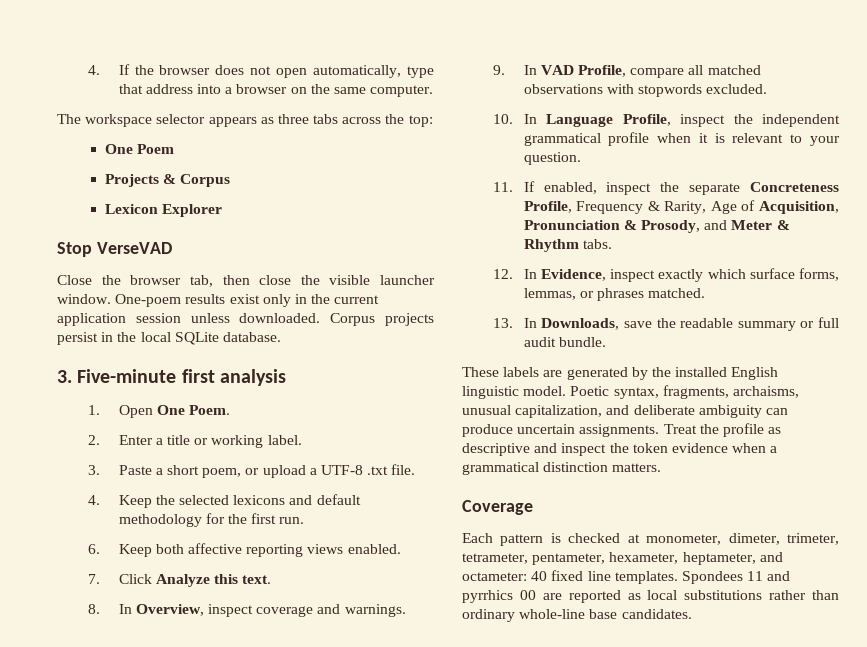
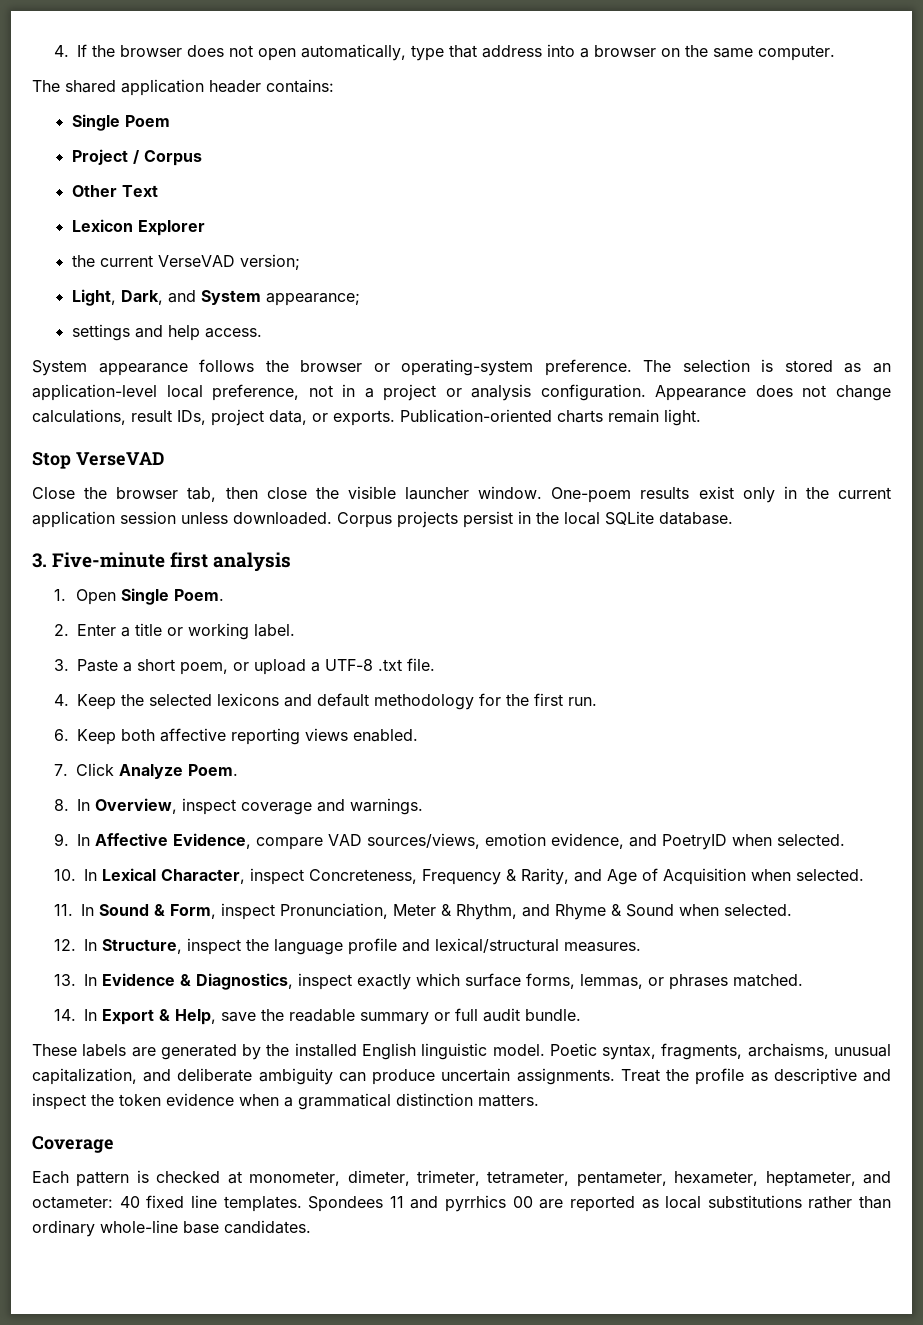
- The workspace selector appears as three tabs across the top:
- One Poem
+ The shared application header contains:
+ Single Poem
- Projects & Corpus
+ Project / Corpus
+ Other Text
+ the current VerseVAD version;
+ Light, Dark, and System appearance;
+ settings and help access.
+ System appearance follows the browser or operating-system preference. The selection is stored as an application-level local preference, not in a project or analysis configuration. Appearance does not change calculations, result IDs, project data, or exports. Publication-oriented charts remain light.
- 1. Open One Poem.
+ 1. Open Single Poem.
- 7. Click Analyze this text.
+ 7. Click Analyze Poem.
- 9. In VAD Profile, compare all matched observations with stopwords excluded.
- 10. In Language Profile, inspect the independent grammatical profile when it is relevant to your question.
- 11. If enabled, inspect the separate Concreteness Profile, Frequency & Rarity, Age of Acquisition, Pronunciation & Prosody, and Meter & Rhythm tabs.
- 12. In Evidence, inspect exactly which surface forms, lemmas, or phrases matched.
+ 9. In Affective Evidence, compare VAD sources/views, emotion evidence, and PoetryID when selected.
+ 10. In Lexical Character, inspect Concreteness, Frequency & Rarity, and Age of Acquisition when selected.
+ 11. In Sound & Form, inspect Pronunciation, Meter & Rhythm, and Rhyme & Sound when selected.
+ 12. In Structure, inspect the language profile and lexical/structural measures.
+ 13. In Evidence & Diagnostics, inspect exactly which surface forms, lemmas, or phrases matched.
- 13. In Downloads, save the readable summary or full audit bundle.
+ 14. In Export & Help, save the readable summary or full audit bundle.

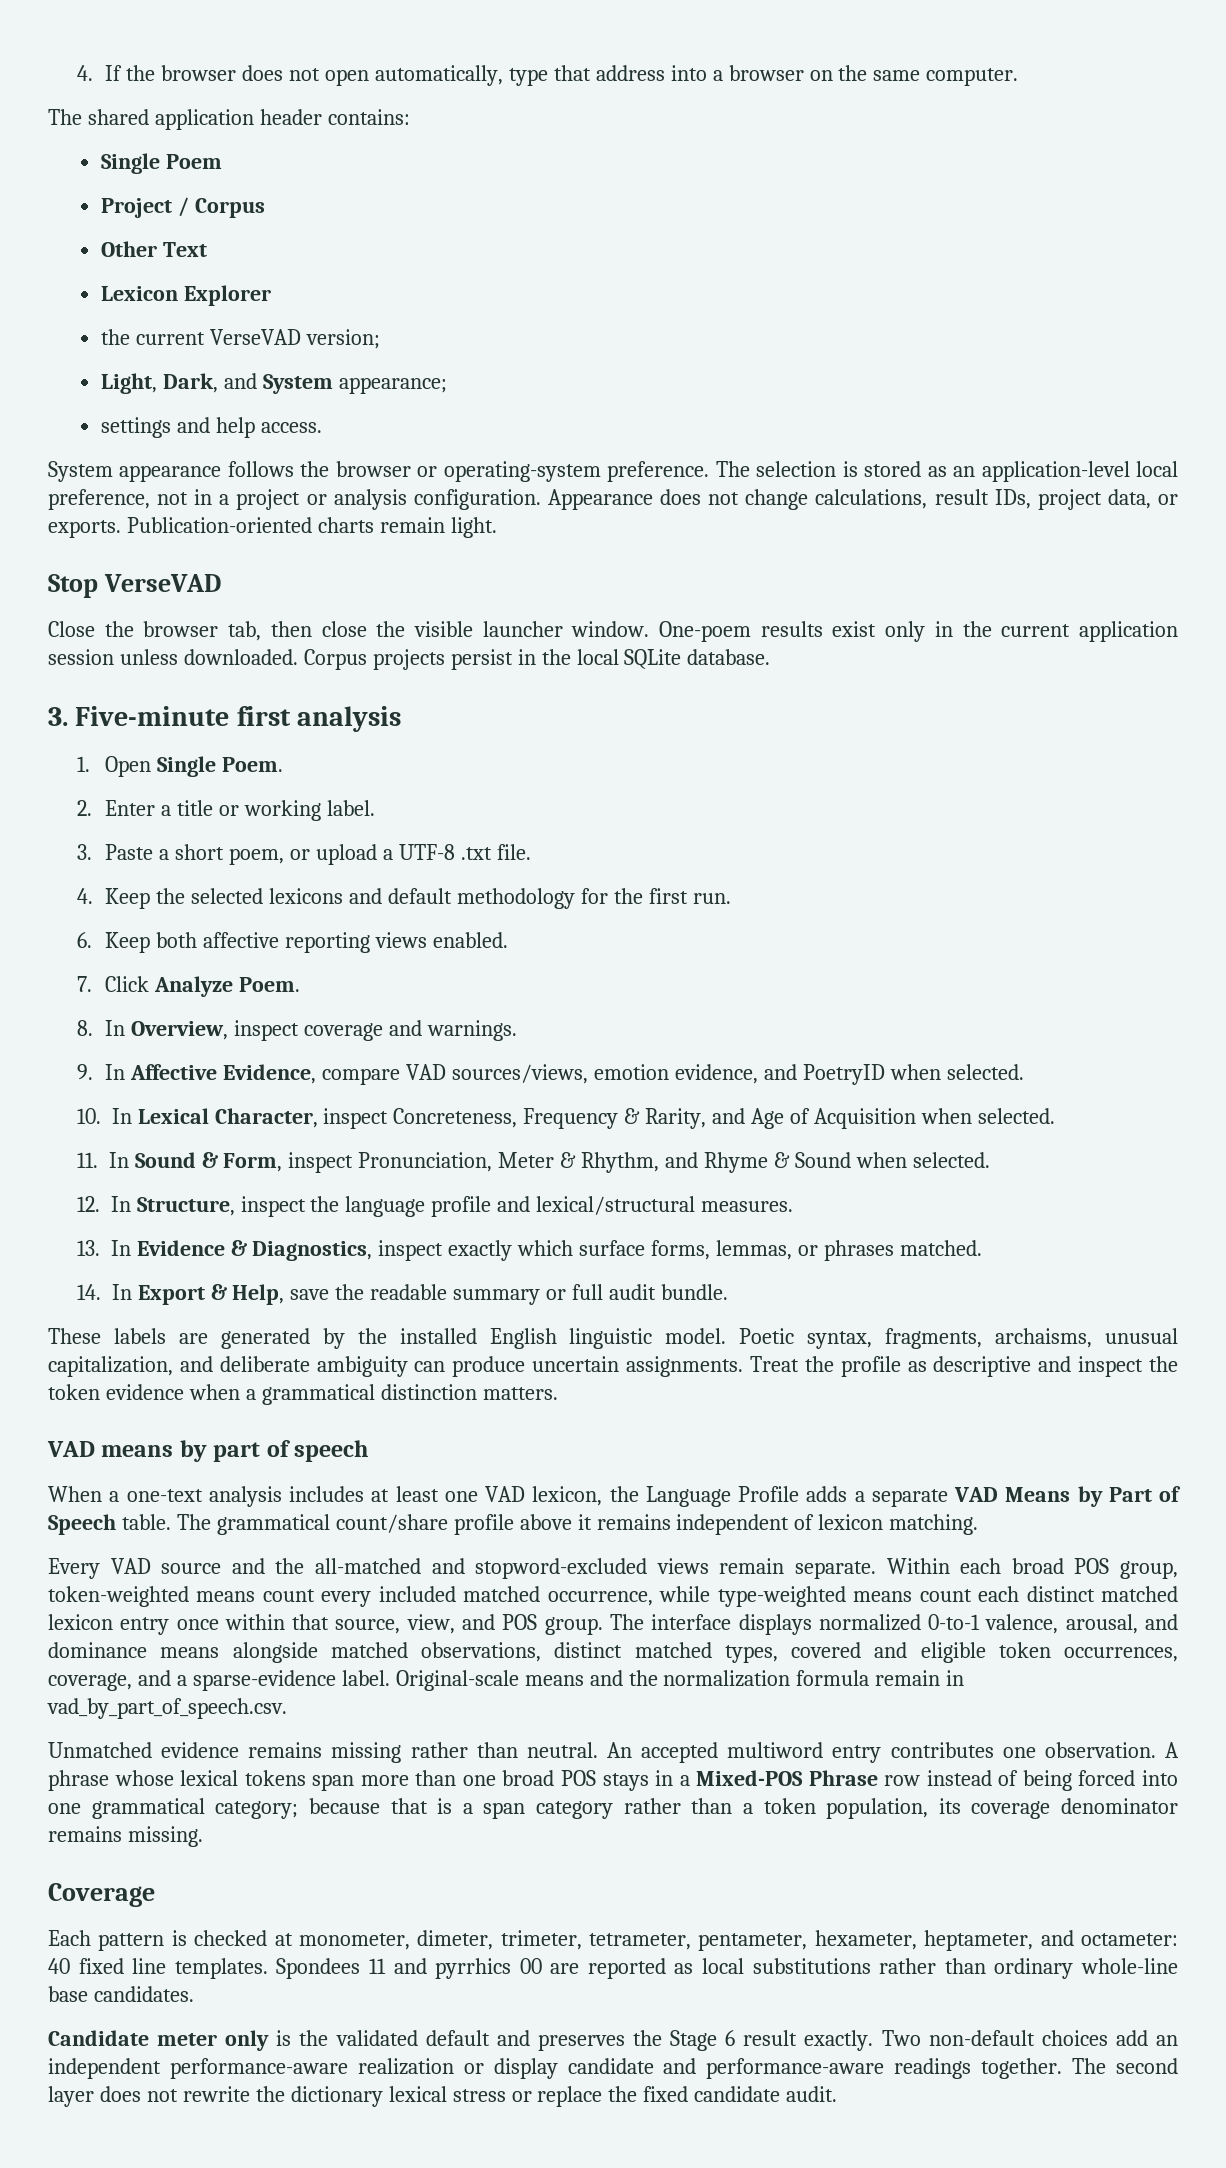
+ VAD means by part of speech
+ When a one-text analysis includes at least one VAD lexicon, the Language Profile adds a separate VAD Means by Part of Speech table. The grammatical count/share profile above it remains independent of lexicon matching.
+ Every VAD source and the all-matched and stopword-excluded views remain separate. Within each broad POS group, token-weighted means count every included matched occurrence, while type-weighted means count each distinct matched lexicon entry once within that source, view, and POS group. The interface displays normalized 0-to-1 valence, arousal, and dominance means alongside matched observations, distinct matched types, covered and eligible token occurrences, coverage, and a sparse-evidence label. Original-scale means and the normalization formula remain in vad_by_part_of_speech.csv.
+ Unmatched evidence remains missing rather than neutral. An accepted multiword entry contributes one observation. A phrase whose lexical tokens span more than one broad POS stays in a Mixed-POS Phrase row instead of being forced into one grammatical category; because that is a span category rather than a token population, its coverage denominator remains missing.
+ Candidate meter only is the validated default and preserves the Stage 6 result exactly. Two non-default choices add an independent performance-aware realization or display candidate and performance-aware readings together. The second layer does not rewrite the dictionary lexical stress or replace the fixed candidate audit.

